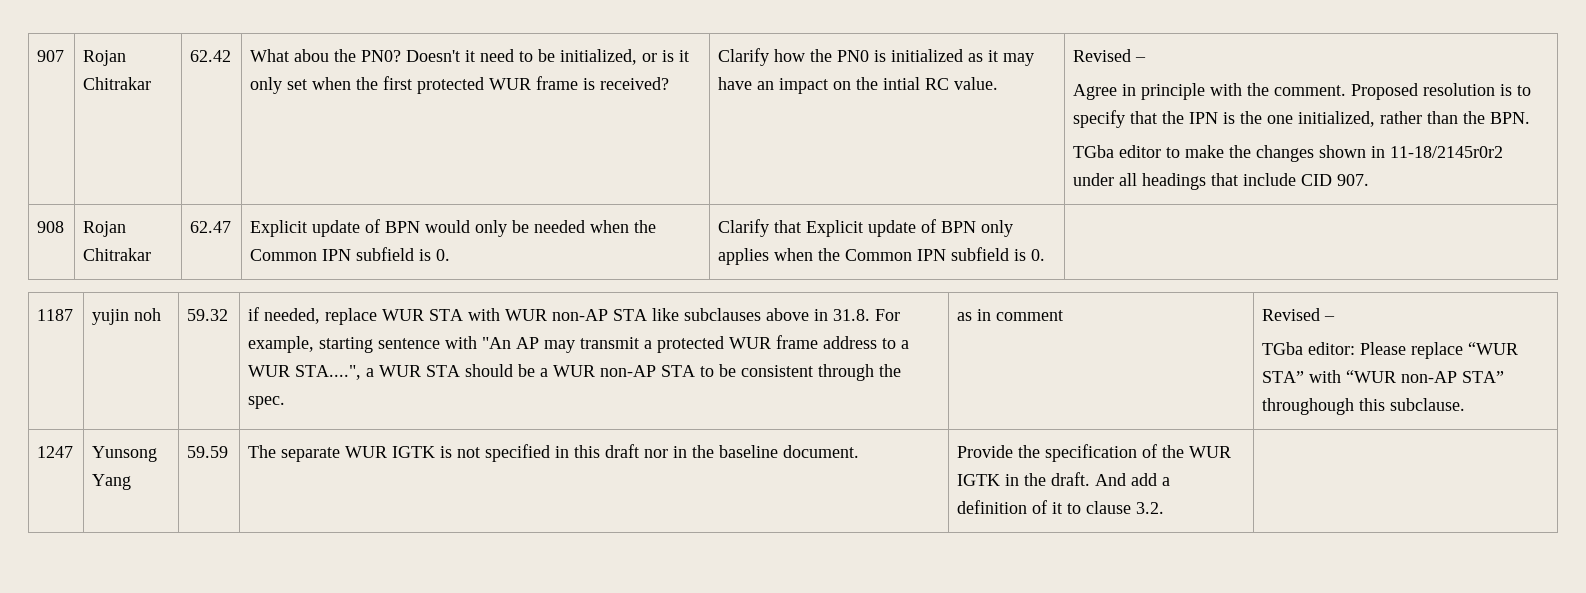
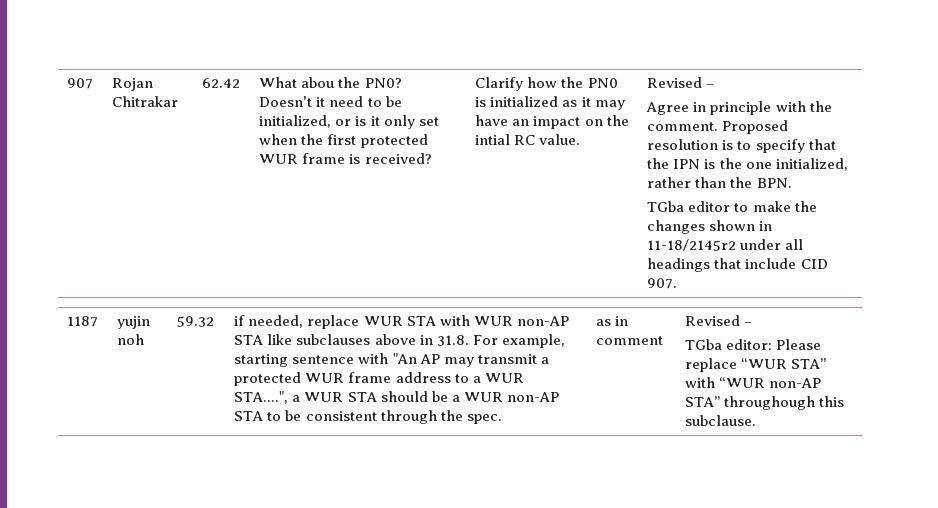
- TGba editor to make the changes shown in 11-18/2145r0r2 under all headings that include CID 907.
+ TGba editor to make the changes shown in 11-18/2145r2 under all headings that include CID 907.
- 908 | Rojan Chitrakar | 62.47 | Explicit update of BPN would only be needed when the Common IPN subfield is 0. | Clarify that Explicit update of BPN only applies when the Common IPN subfield is 0. |
- 1247 | Yunsong Yang | 59.59 | The separate WUR IGTK is not specified in this draft nor in the baseline document. | Provide the specification of the WUR IGTK in the draft. And add a definition of it to clause 3.2. |

